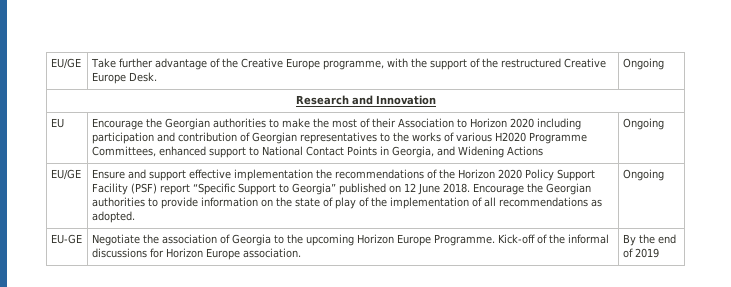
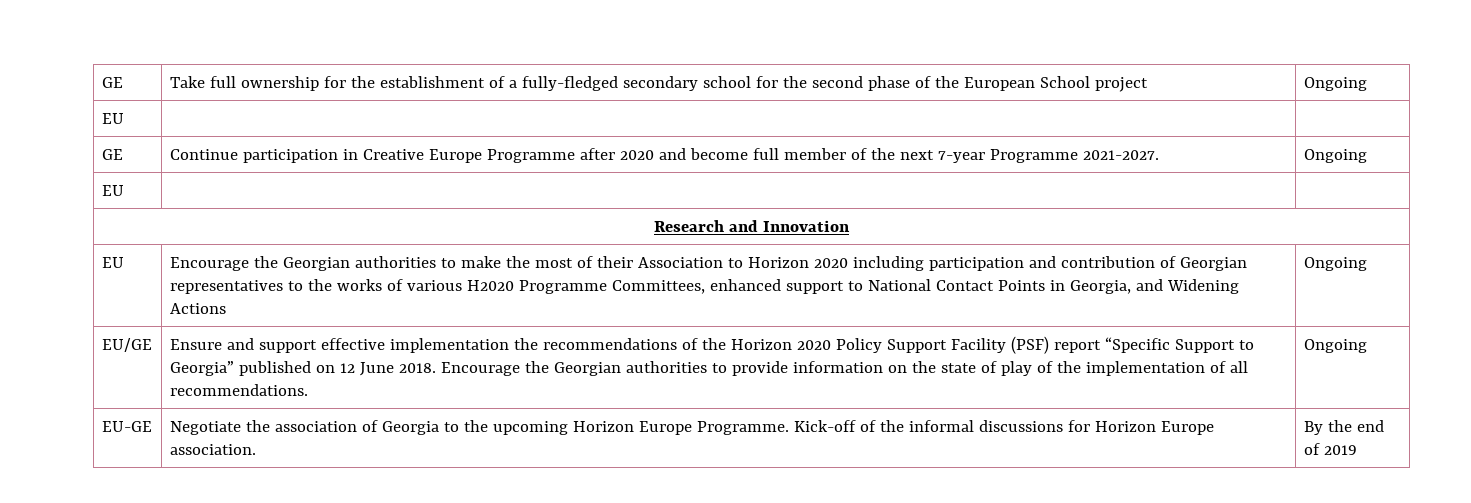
- EU/GE | Take further advantage of the Creative Europe programme, with the support of the restructured Creative Europe Desk. | Ongoing
+ GE | Take full ownership for the establishment of a fully-fledged secondary school for the second phase of the European School project | Ongoing
+ EU | |
+ GE | Continue participation in Creative Europe Programme after 2020 and become full member of the next 7-year Programme 2021-2027. | Ongoing
+ EU | |
- Encourage the Georgian authorities to provide information on the state of play of the implementation of all recommendations as adopted.
+ Encourage the Georgian authorities to provide information on the state of play of the implementation of all recommendations.

